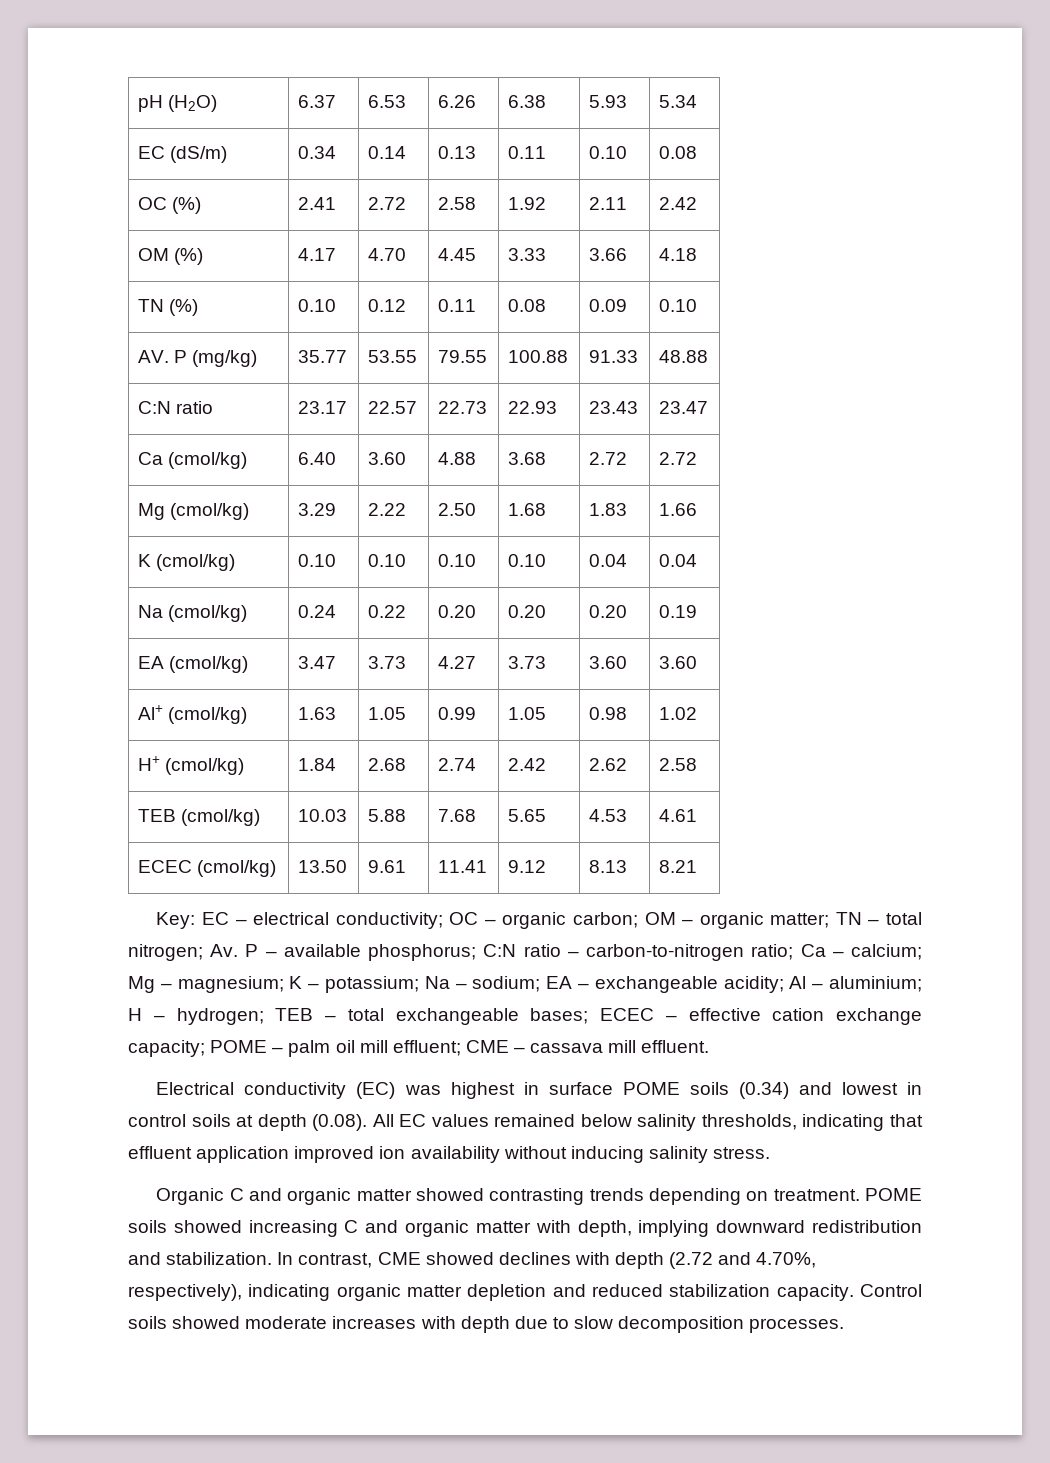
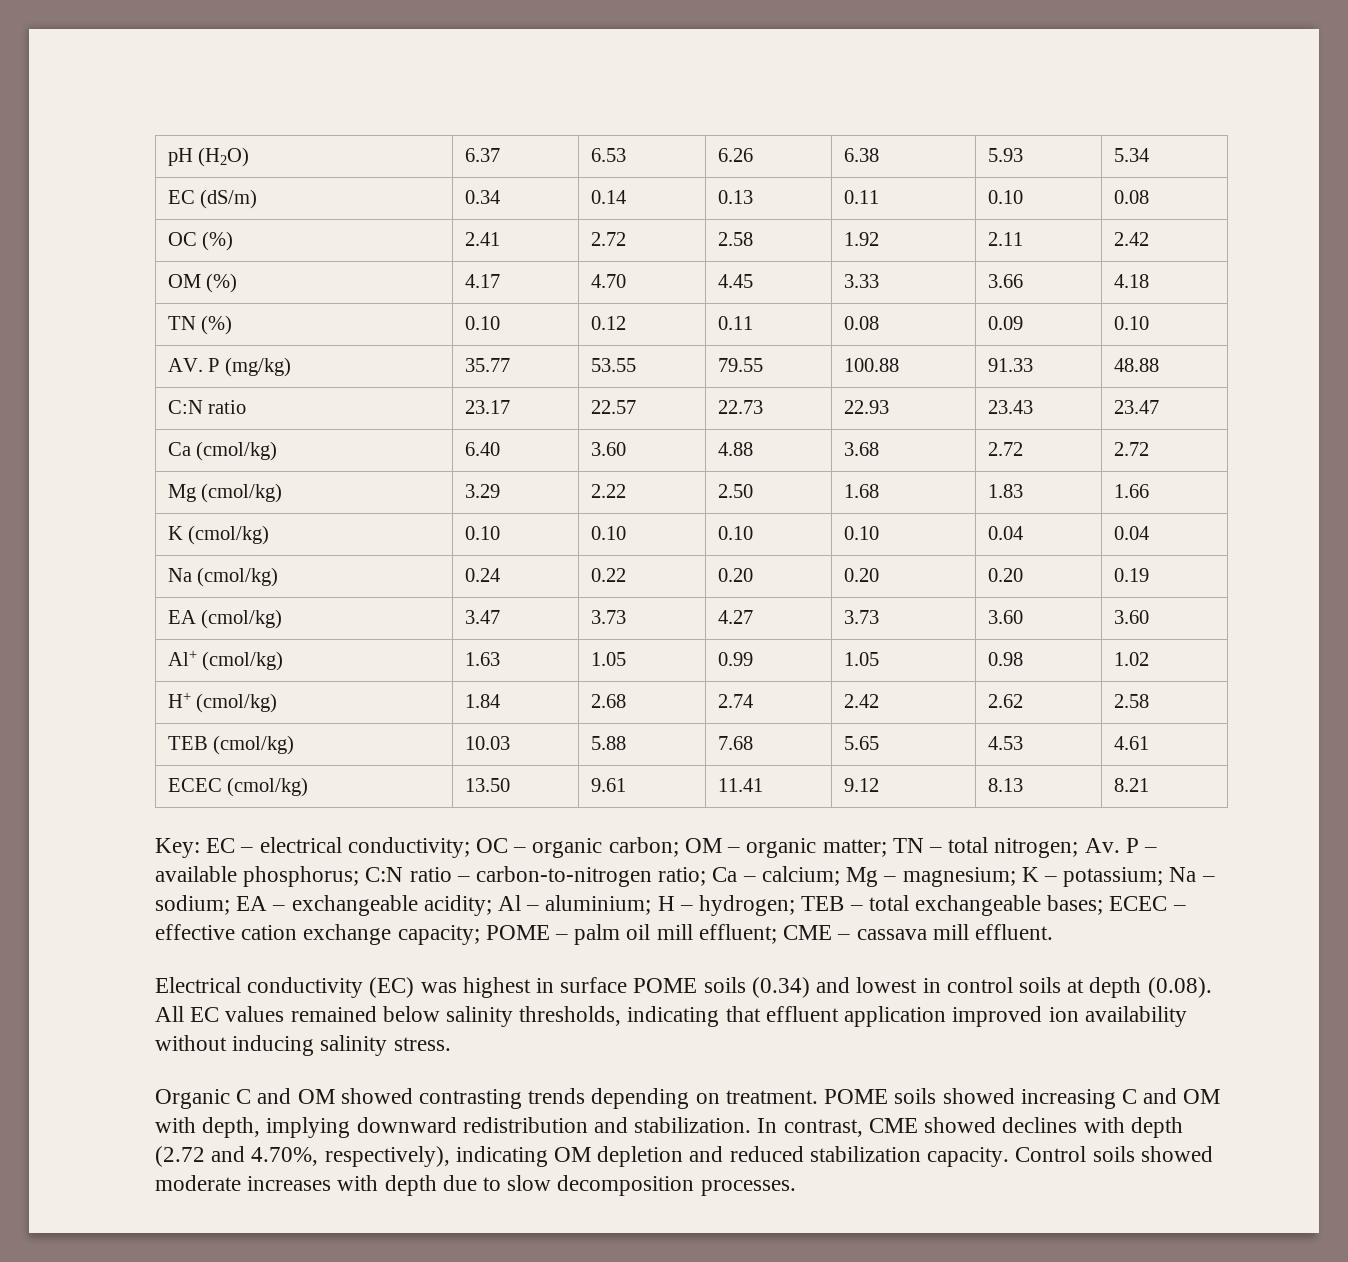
- Organic C and organic matter showed contrasting trends depending on treatment.
+ Organic C and OM showed contrasting trends depending on treatment.
- POME soils showed increasing C and organic matter with depth, implying downward redistribution and stabilization.
+ POME soils showed increasing C and OM with depth, implying downward redistribution and stabilization.
- In contrast, CME showed declines with depth (2.72 and 4.70%, respectively), indicating organic matter depletion and reduced stabilization capacity.
+ In contrast, CME showed declines with depth (2.72 and 4.70%, respectively), indicating OM depletion and reduced stabilization capacity.

